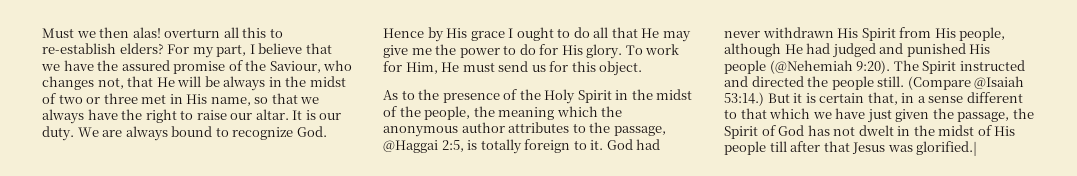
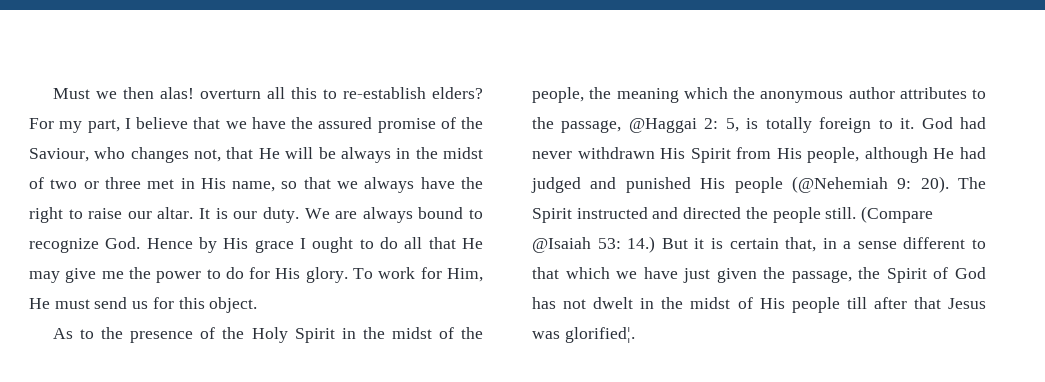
- As to the presence of the Holy Spirit in the midst of the people, the meaning which the anonymous author attributes to the passage, @Haggai 2:5, is totally foreign to it.
+ As to the presence of the Holy Spirit in the midst of the people, the meaning which the anonymous author attributes to the passage, @Haggai 2: 5, is totally foreign to it.
- God had never withdrawn His Spirit from His people, although He had judged and punished His people (@Nehemiah 9:20).
+ God had never withdrawn His Spirit from His people, although He had judged and punished His people (@Nehemiah 9: 20).
- (Compare @Isaiah 53:14.) But it is certain that, in a sense different to that which we have just given the passage, the Spirit of God has not dwelt in the midst of His people till after that Jesus was glorified.|
+ (Compare @Isaiah 53: 14.) But it is certain that, in a sense different to that which we have just given the passage, the Spirit of God has not dwelt in the midst of His people till after that Jesus was glorified¦.

